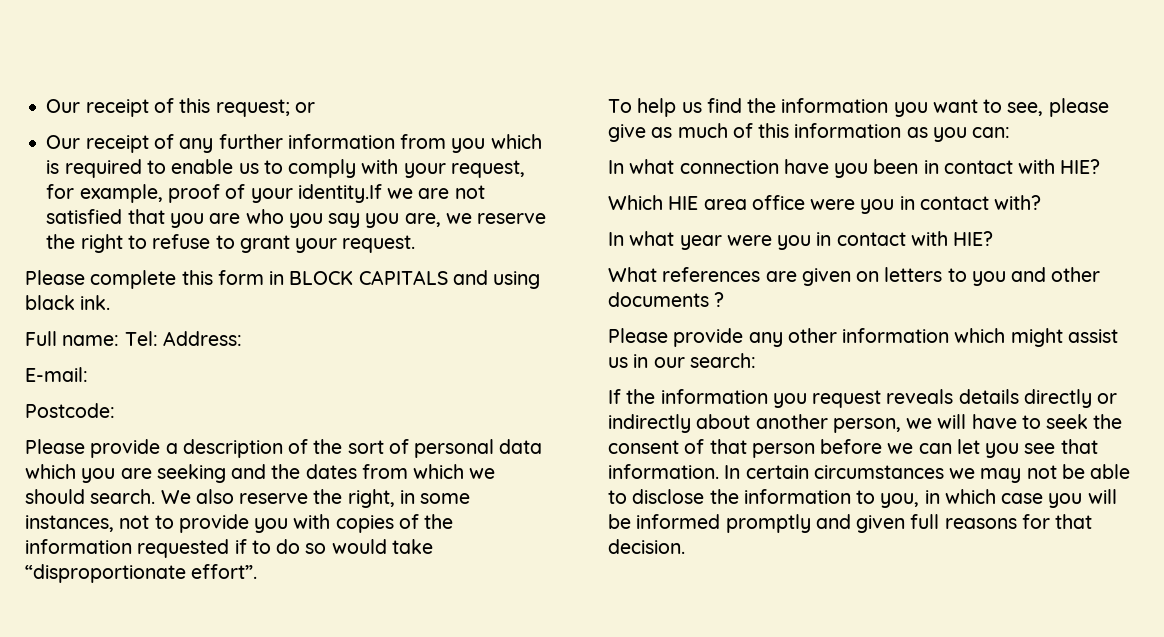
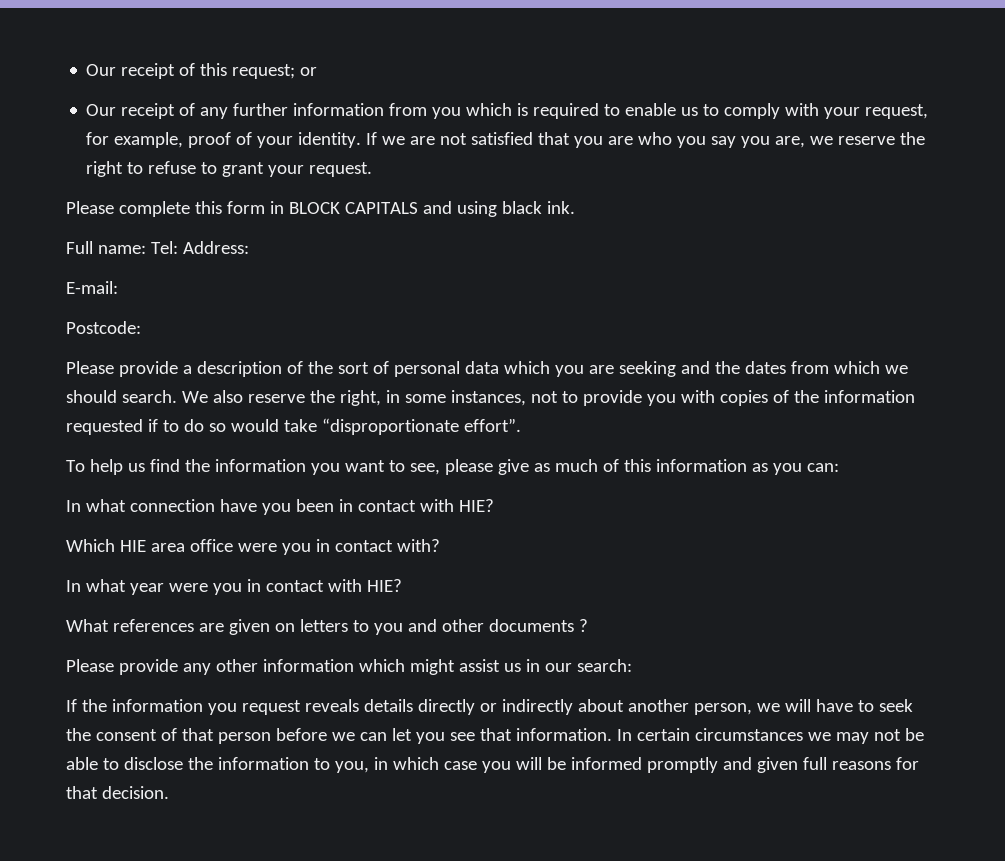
- Our receipt of any further information from you which is required to enable us to comply with your request, for example, proof of your identity.If we are not satisfied that you are who you say you are, we reserve the right to refuse to grant your request.
+ Our receipt of any further information from you which is required to enable us to comply with your request, for example, proof of your identity. If we are not satisfied that you are who you say you are, we reserve the right to refuse to grant your request.

